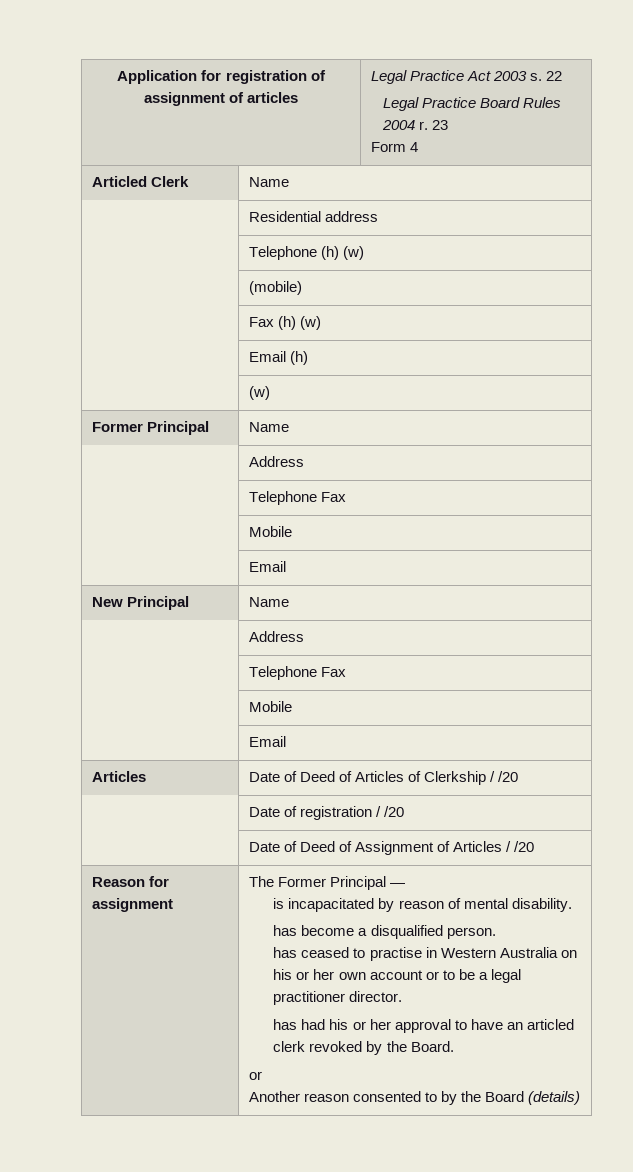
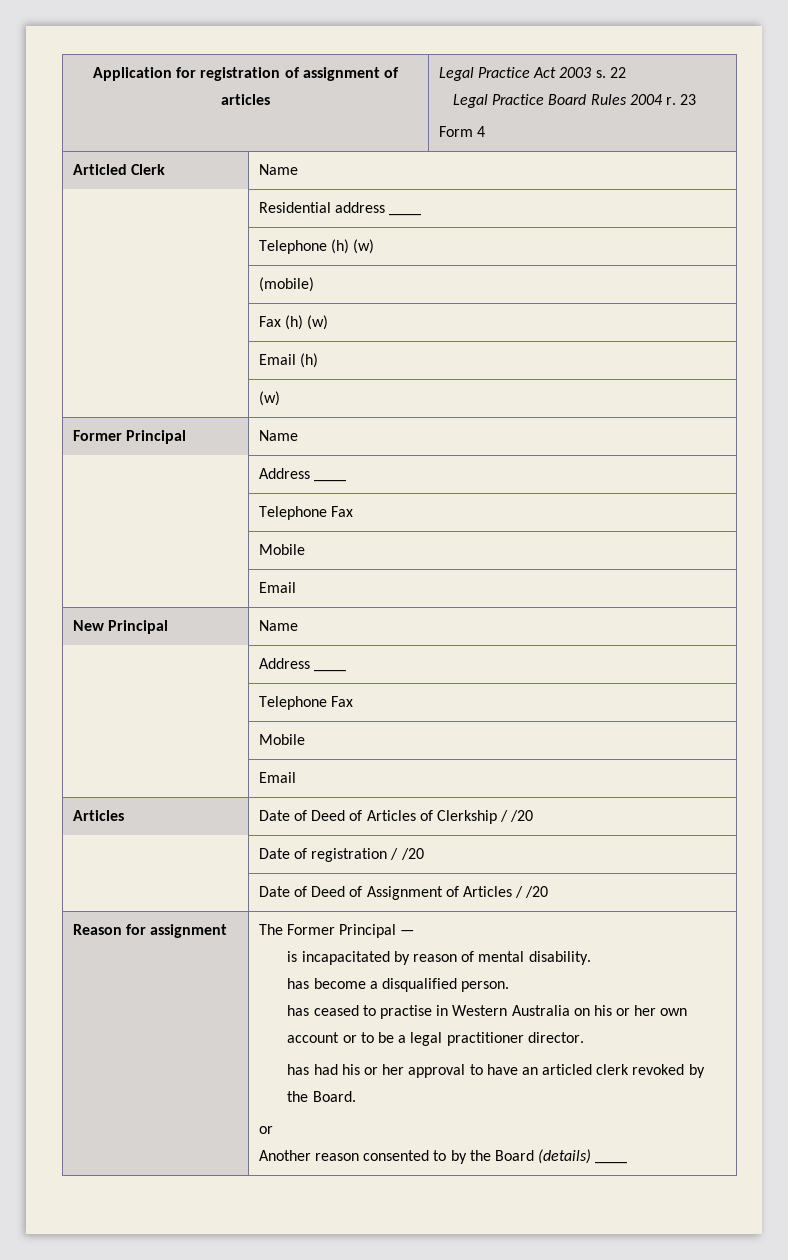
- | Residential address
+ | Residential address ____
  Former Principal | Name
- | Address
+ | Address ____
  New Principal | Name
- | Address
+ | Address ____
- Another reason consented to by the Board (details)
+ Another reason consented to by the Board (details) ____

